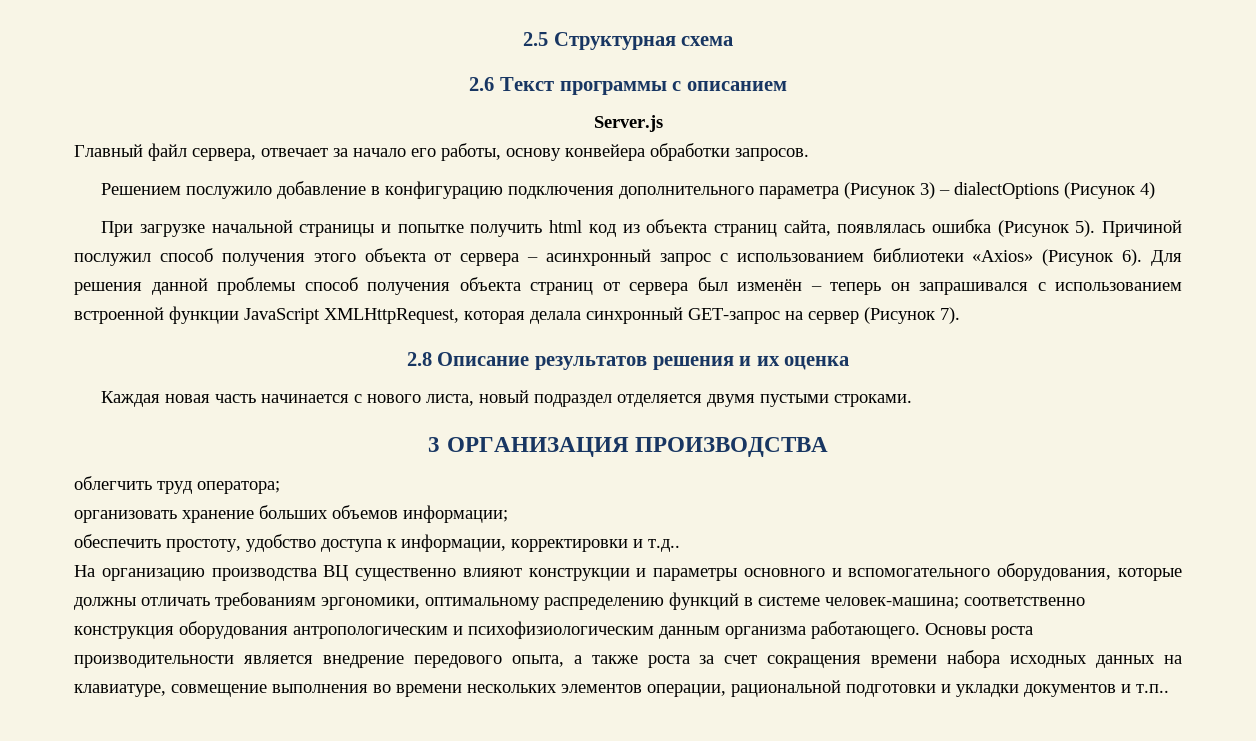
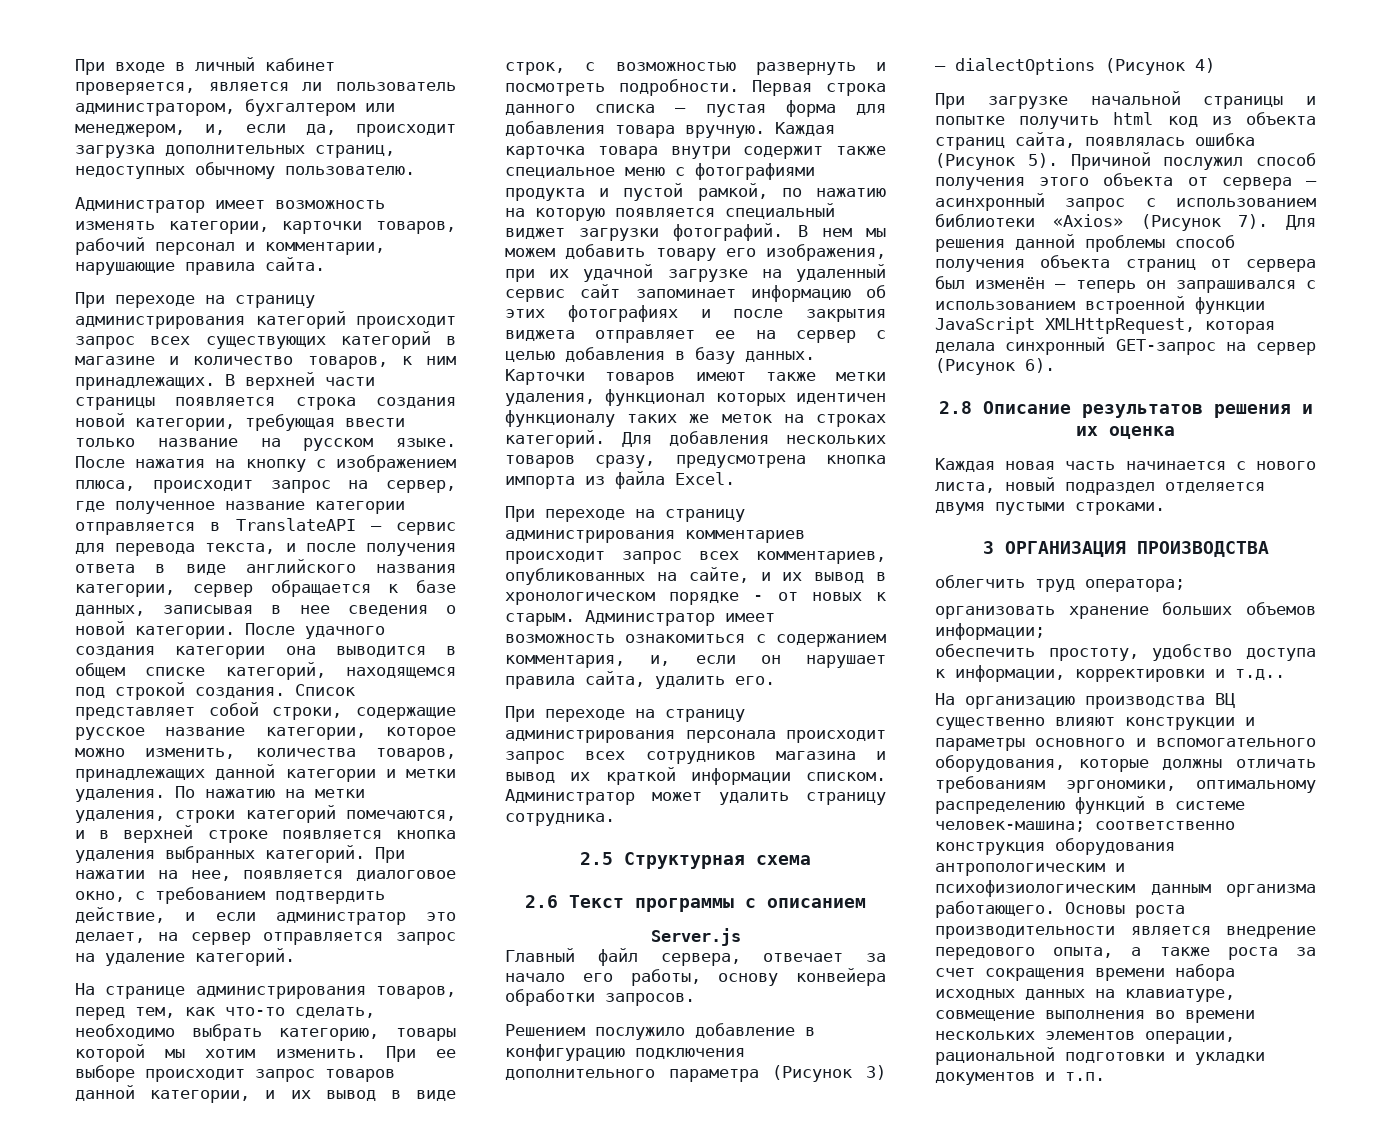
+ При входе в личный кабинет проверяется, является ли пользователь администратором, бухгалтером или менеджером, и, если да, происходит загрузка дополнительных страниц, недоступных обычному пользователю.
+ Администратор имеет возможность изменять категории, карточки товаров, рабочий персонал и комментарии, нарушающие правила сайта.
+ При переходе на страницу администрирования категорий происходит запрос всех существующих категорий в магазине и количество товаров, к ним принадлежащих. В верхней части страницы появляется строка создания новой категории, требующая ввести только название на русском языке. После нажатия на кнопку с изображением плюса, происходит запрос на сервер, где полученное название категории отправляется в TranslateAPI – сервис для перевода текста, и после получения ответа в виде английского названия категории, сервер обращается к базе данных, записывая в нее сведения о новой категории. После удачного создания категории она выводится в общем списке категорий, находящемся под строкой создания. Список представляет собой строки, содержащие русское название категории, которое можно изменить, количества товаров, принадлежащих данной категории и метки удаления. По нажатию на метки удаления, строки категорий помечаются, и в верхней строке появляется кнопка удаления выбранных категорий. При нажатии на нее, появляется диалоговое окно, с требованием подтвердить действие, и если администратор это делает, на сервер отправляется запрос на удаление категорий.
+ На странице администрирования товаров, перед тем, как что-то сделать, необходимо выбрать категорию, товары которой мы хотим изменить. При ее выборе происходит запрос товаров данной категории, и их вывод в виде строк, с возможностью развернуть и посмотреть подробности. Первая строка данного списка – пустая форма для добавления товара вручную. Каждая карточка товара внутри содержит также специальное меню с фотографиями продукта и пустой рамкой, по нажатию на которую появляется специальный виджет загрузки фотографий. В нем мы можем добавить товару его изображения, при их удачной загрузке на удаленный сервис сайт запоминает информацию об этих фотографиях и после закрытия виджета отправляет ее на сервер с целью добавления в базу данных. Карточки товаров имеют также метки удаления, функционал которых идентичен функционалу таких же меток на строках категорий. Для добавления нескольких товаров сразу, предусмотрена кнопка импорта из файла Excel.
+ При переходе на страницу администрирования комментариев происходит запрос всех комментариев, опубликованных на сайте, и их вывод в хронологическом порядке - от новых к старым. Администратор имеет возможность ознакомиться с содержанием комментария, и, если он нарушает правила сайта, удалить его.
+ При переходе на страницу администрирования персонала происходит запрос всех сотрудников магазина и вывод их краткой информации списком. Администратор может удалить страницу сотрудника.
- Причиной послужил способ получения этого объекта от сервера – асинхронный запрос с использованием библиотеки «Axios» (Рисунок 6).
+ Причиной послужил способ получения этого объекта от сервера – асинхронный запрос с использованием библиотеки «Axios» (Рисунок 7).
- Для решения данной проблемы способ получения объекта страниц от сервера был изменён – теперь он запрашивался с использованием встроенной функции JavaScript XMLHttpRequest, которая делала синхронный GET-запрос на сервер (Рисунок 7).
+ Для решения данной проблемы способ получения объекта страниц от сервера был изменён – теперь он запрашивался с использованием встроенной функции JavaScript XMLHttpRequest, которая делала синхронный GET-запрос на сервер (Рисунок 6).
- Основы роста производительности является внедрение передового опыта, а также роста за счет сокращения времени набора исходных данных на клавиатуре, совмещение выполнения во времени нескольких элементов операции, рациональной подготовки и укладки документов и т.п..
+ Основы роста производительности является внедрение передового опыта, а также роста за счет сокращения времени набора исходных данных на клавиатуре, совмещение выполнения во времени нескольких элементов операции, рациональной подготовки и укладки документов и т.п.

